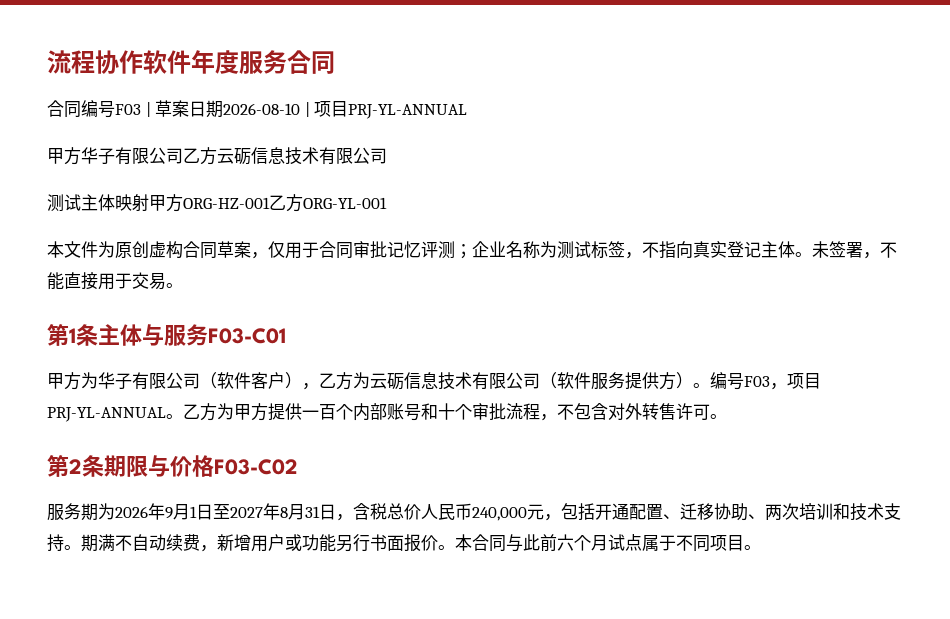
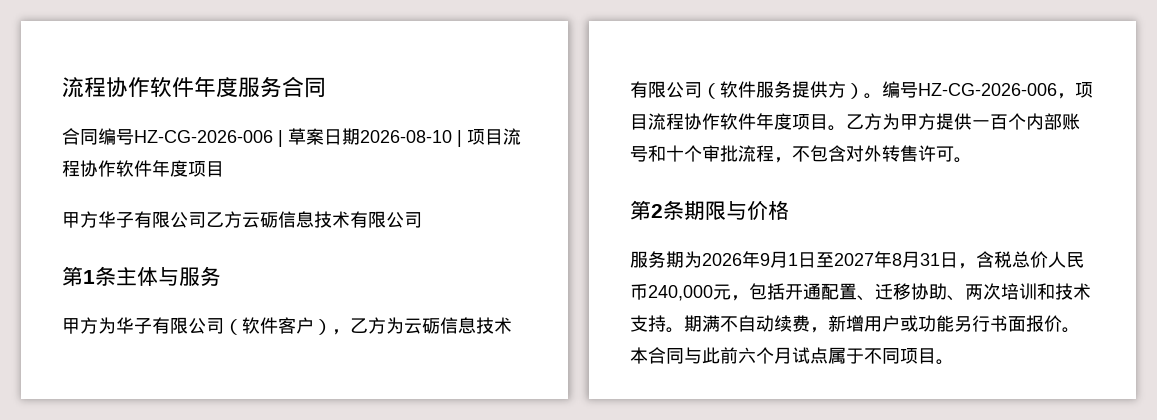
- 合同编号F03 | 草案日期2026-08-10 | 项目PRJ-YL-ANNUAL
+ 合同编号HZ-CG-2026-006 | 草案日期2026-08-10 | 项目流程协作软件年度项目
- 测试主体映射甲方ORG-HZ-001乙方ORG-YL-001
- 本文件为原创虚构合同草案，仅用于合同审批记忆评测；企业名称为测试标签，不指向真实登记主体。未签署，不能直接用于交易。
- 第1条主体与服务F03-C01
+ 第1条主体与服务
- 编号F03，项目PRJ-YL-ANNUAL。
+ 编号HZ-CG-2026-006，项目流程协作软件年度项目。
- 第2条期限与价格F03-C02
+ 第2条期限与价格

